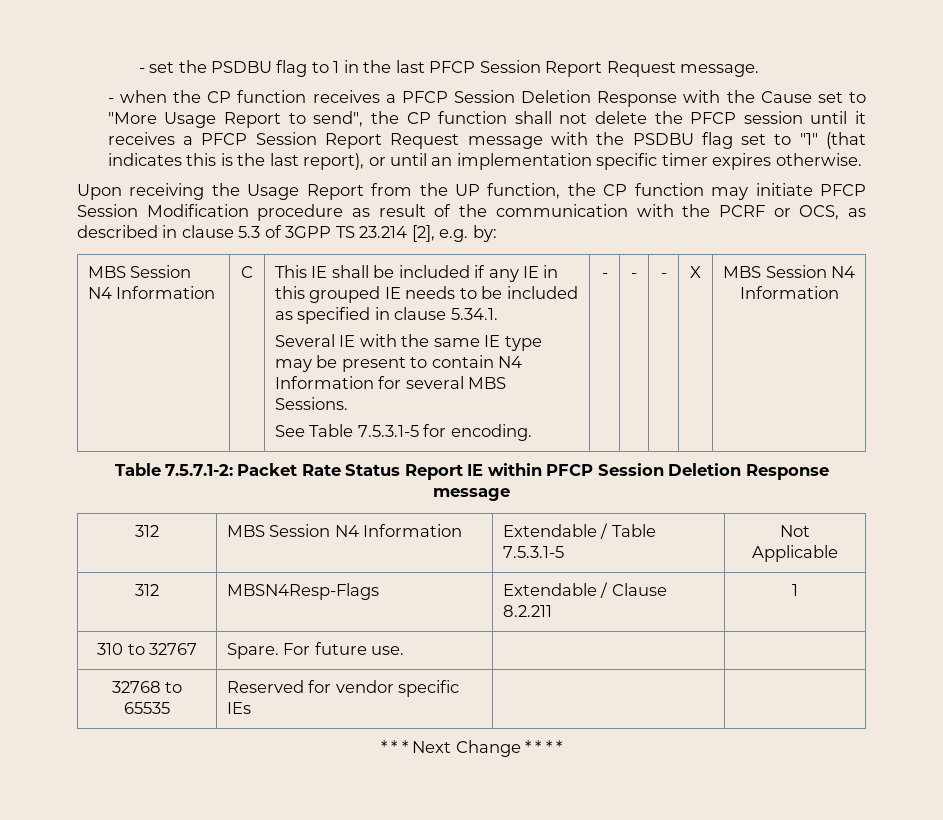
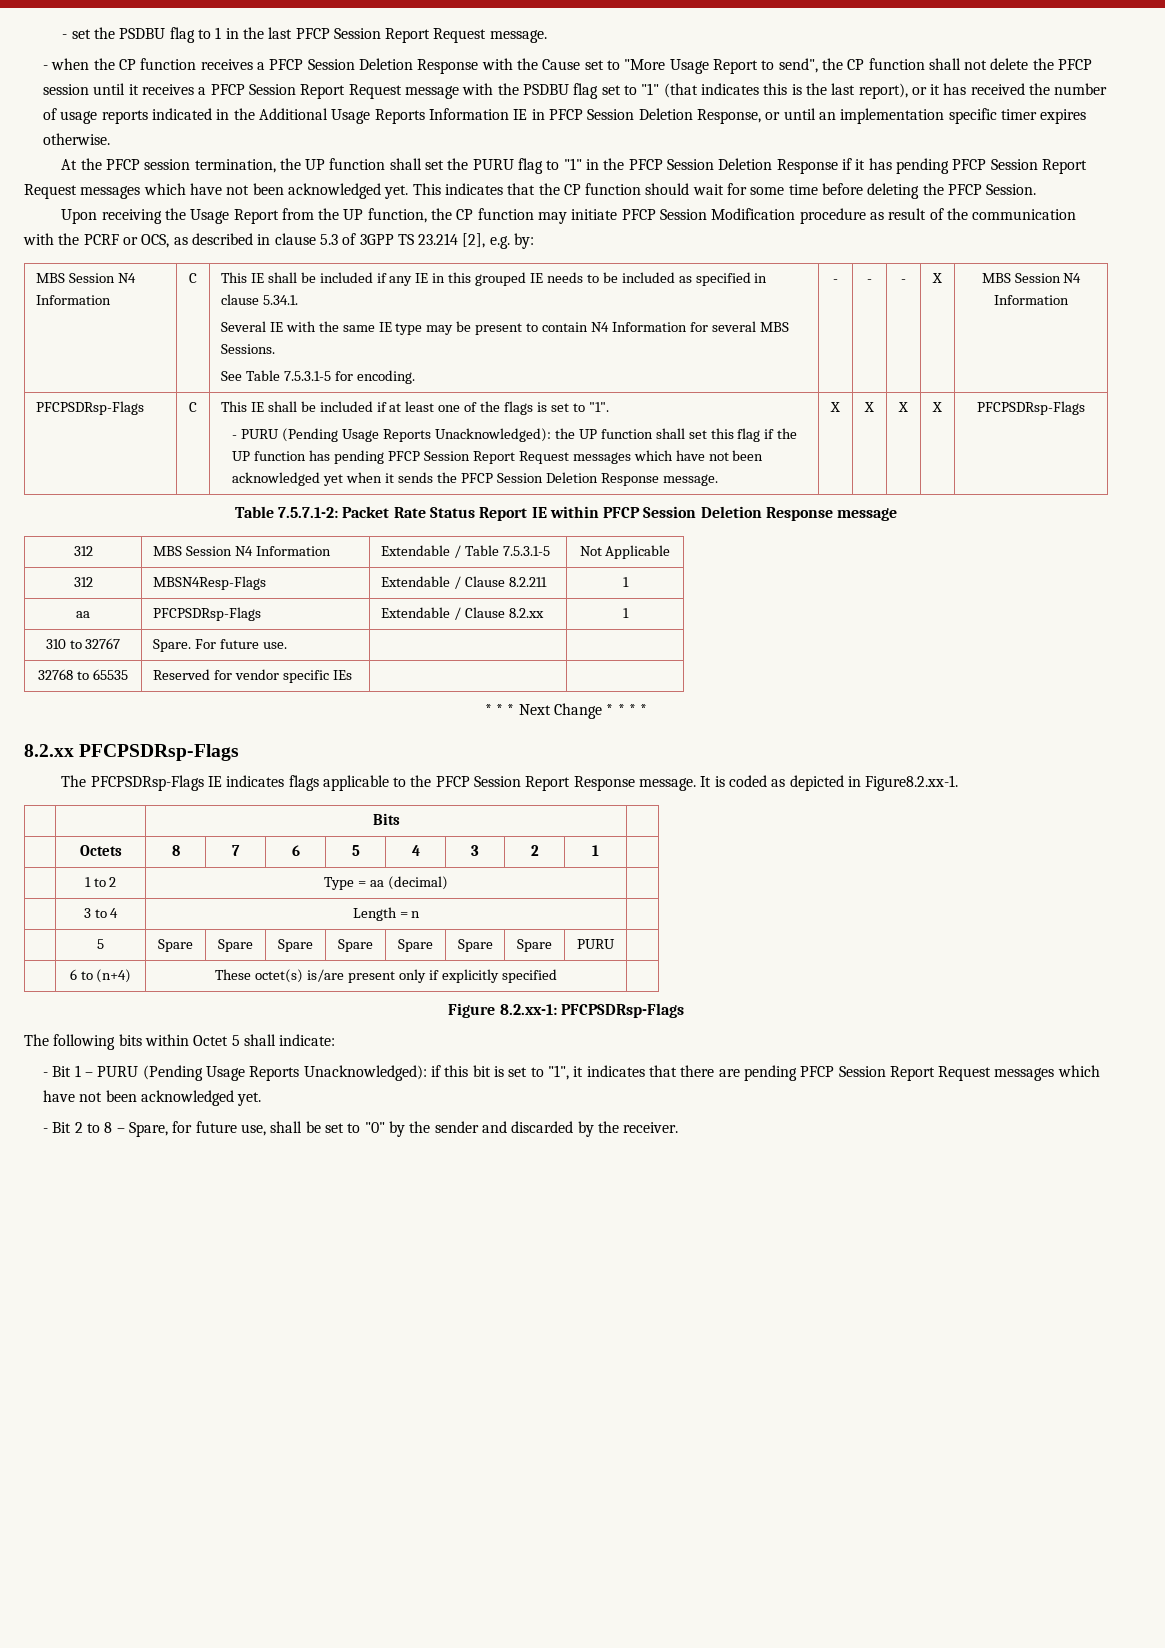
- - when the CP function receives a PFCP Session Deletion Response with the Cause set to "More Usage Report to send", the CP function shall not delete the PFCP session until it receives a PFCP Session Report Request message with the PSDBU flag set to "1" (that indicates this is the last report), or until an implementation specific timer expires otherwise.
+ - when the CP function receives a PFCP Session Deletion Response with the Cause set to "More Usage Report to send", the CP function shall not delete the PFCP session until it receives a PFCP Session Report Request message with the PSDBU flag set to "1" (that indicates this is the last report), or it has received the number of usage reports indicated in the Additional Usage Reports Information IE in PFCP Session Deletion Response, or until an implementation specific timer expires otherwise.
+ At the PFCP session termination, the UP function shall set the PURU flag to "1" in the PFCP Session Deletion Response if it has pending PFCP Session Report Request messages which have not been acknowledged yet. This indicates that the CP function should wait for some time before deleting the PFCP Session.
+ PFCPSDRsp-Flags | C | This IE shall be included if at least one of the flags is set to "1".
+ - PURU (Pending Usage Reports Unacknowledged): the UP function shall set this flag if the UP function has pending PFCP Session Report Request messages which have not been acknowledged yet when it sends the PFCP Session Deletion Response message. | X | X | X | X | PFCPSDRsp-Flags
+ aa | PFCPSDRsp-Flags | Extendable / Clause 8.2.xx | 1
+ 8.2.xx PFCPSDRsp-Flags
+ The PFCPSDRsp-Flags IE indicates flags applicable to the PFCP Session Report Response message. It is coded as depicted in Figure8.2.xx-1.
+ | | Bits |
+ | Octets | 8 | 7 | 6 | 5 | 4 | 3 | 2 | 1 |
+ | 1 to 2 | Type = aa (decimal) |
+ | 3 to 4 | Length = n |
+ | 5 | Spare | Spare | Spare | Spare | Spare | Spare | Spare | PURU |
+ | 6 to (n+4) | These octet(s) is/are present only if explicitly specified |
+ Figure 8.2.xx-1: PFCPSDRsp-Flags
+ The following bits within Octet 5 shall indicate:
+ - Bit 1 – PURU (Pending Usage Reports Unacknowledged): if this bit is set to "1", it indicates that there are pending PFCP Session Report Request messages which have not been acknowledged yet.
+ - Bit 2 to 8 – Spare, for future use, shall be set to "0" by the sender and discarded by the receiver.

